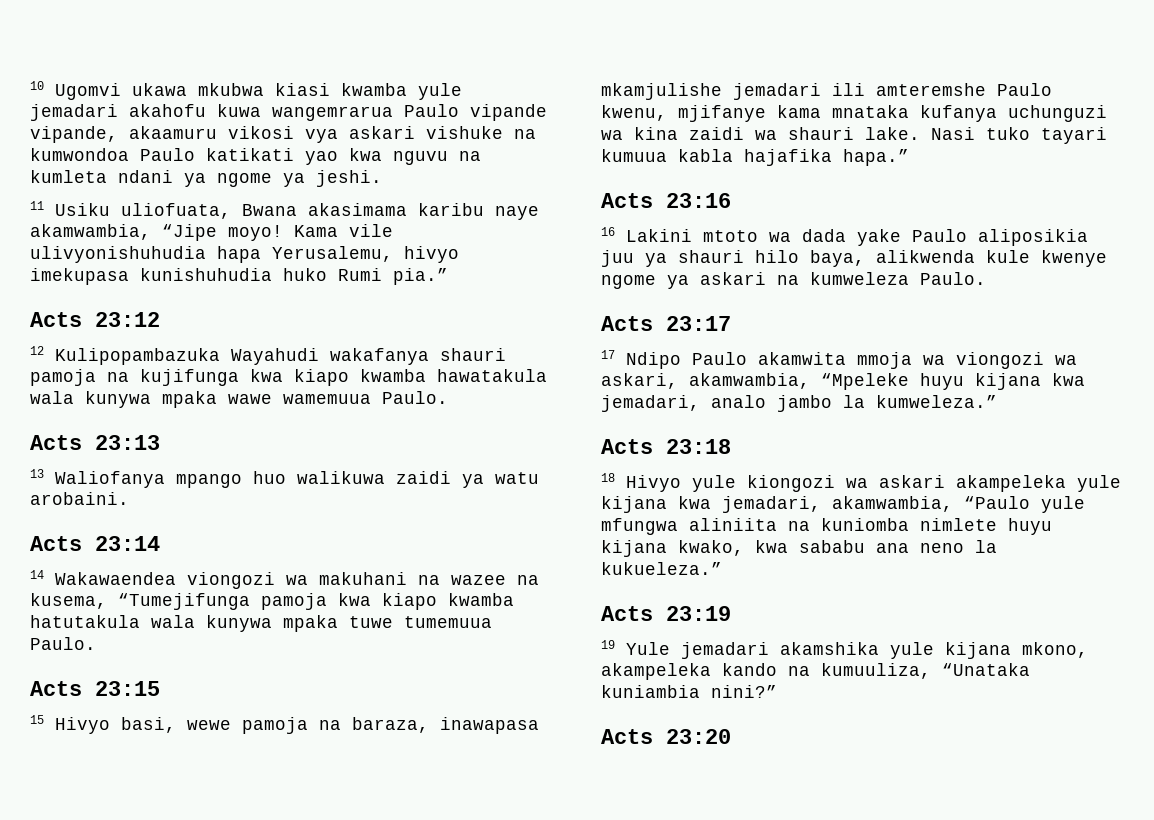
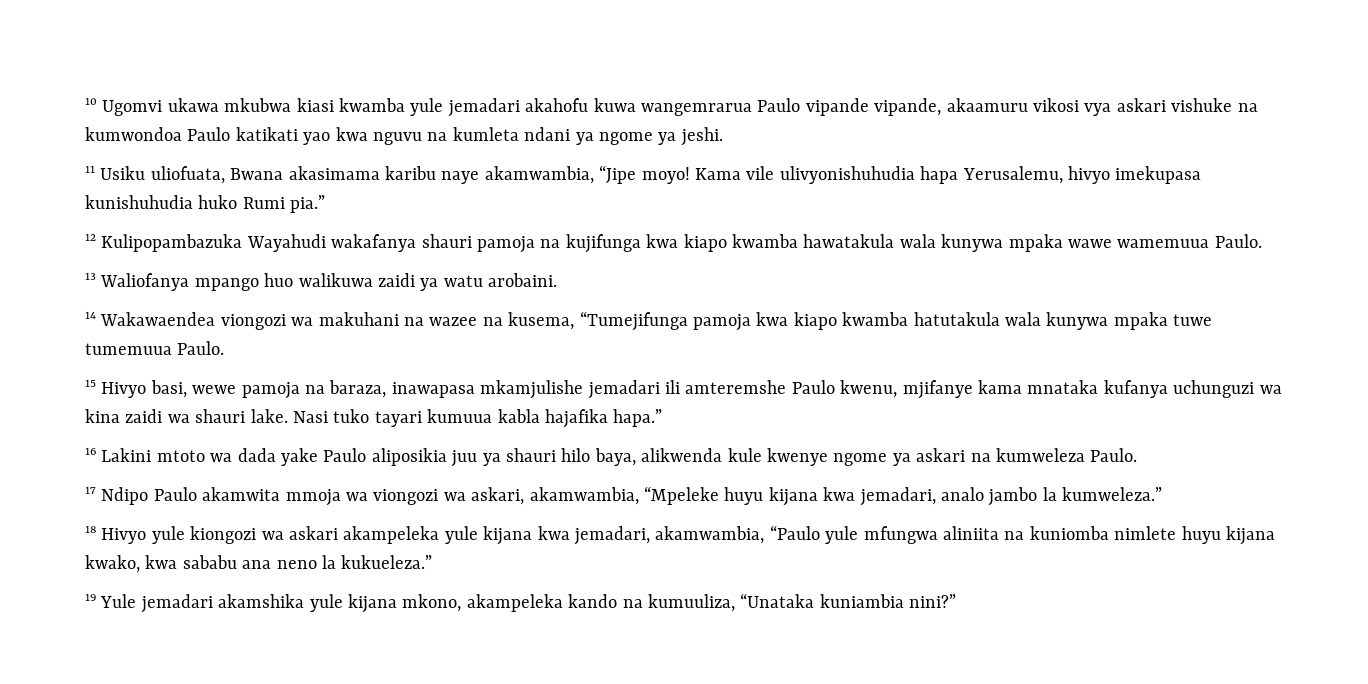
- Acts 23:12
- Acts 23:13
- Acts 23:14
- Acts 23:15
- Acts 23:16
- Acts 23:17
- Acts 23:18
- Acts 23:19
- Acts 23:20

